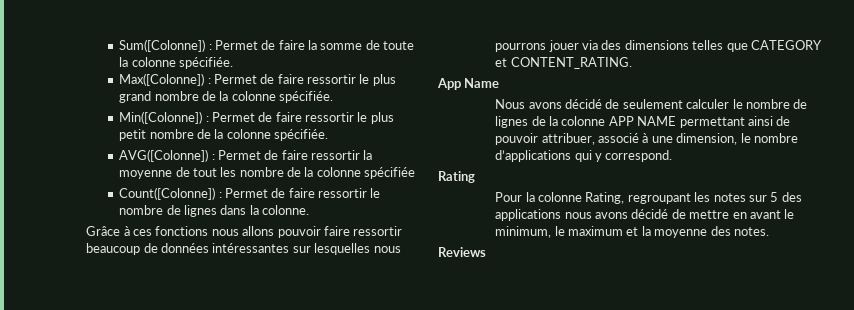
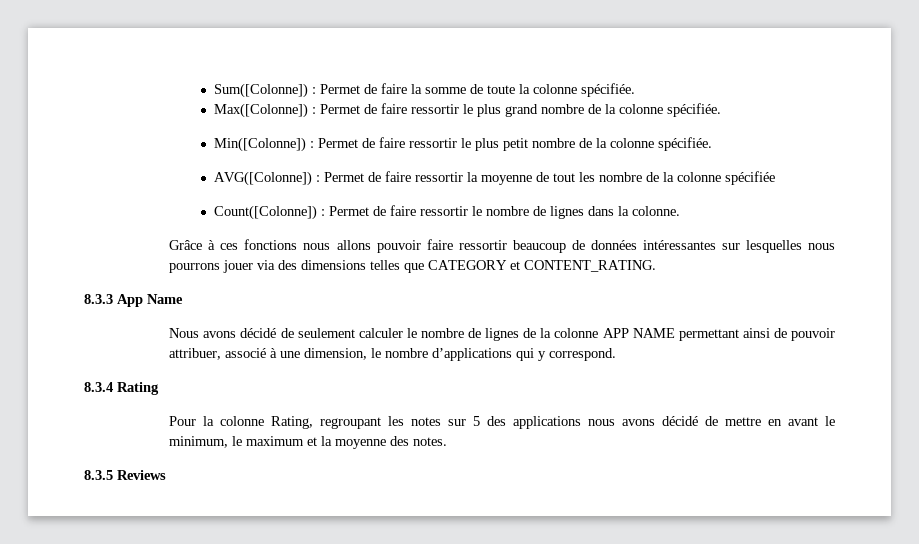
- App Name
+ 8.3.3 App Name
- Rating
+ 8.3.4 Rating
- Reviews
+ 8.3.5 Reviews

